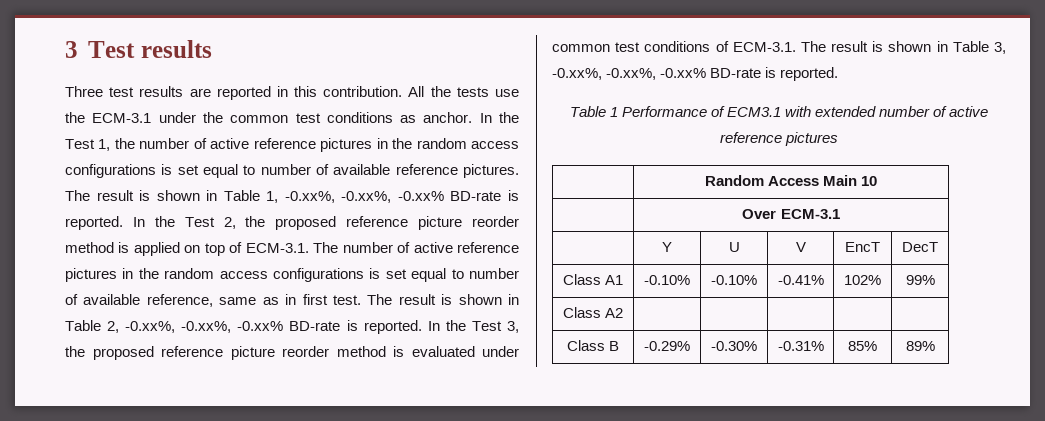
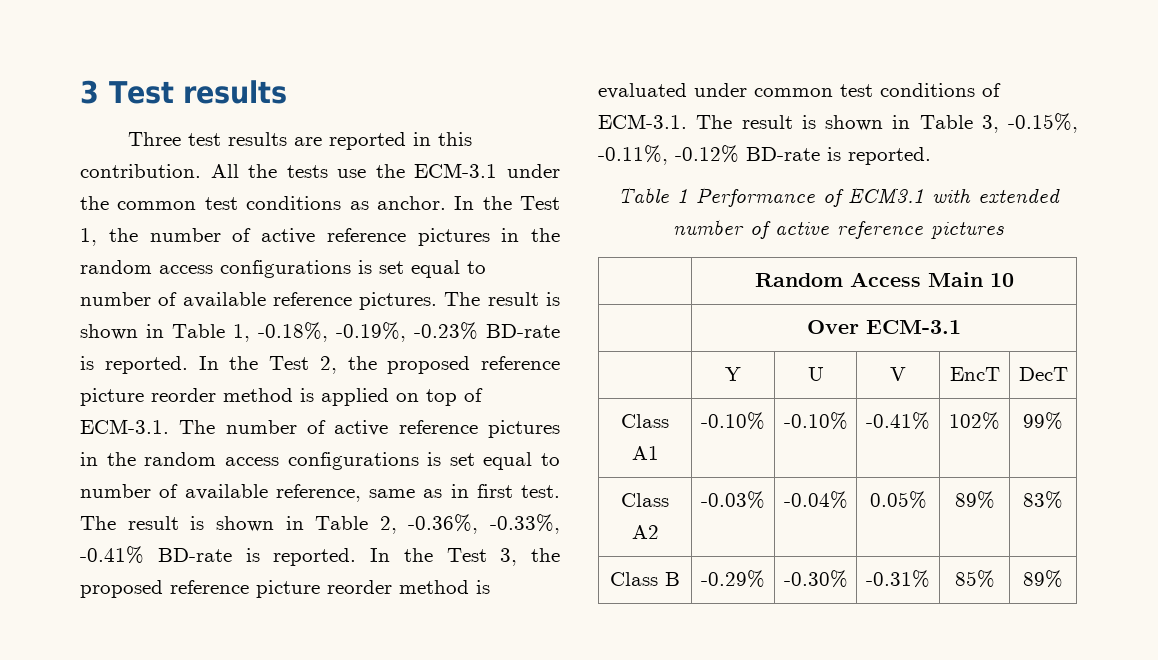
- The result is shown in Table 1, -0.xx%, -0.xx%, -0.xx% BD-rate is reported.
+ The result is shown in Table 1, -0.18%, -0.19%, -0.23% BD-rate is reported.
- The result is shown in Table 2, -0.xx%, -0.xx%, -0.xx% BD-rate is reported.
+ The result is shown in Table 2, -0.36%, -0.33%, -0.41% BD-rate is reported.
- In the Test 3, the proposed reference picture reorder method is evaluated under common test conditions of ECM-3.1. The result is shown in Table 3, -0.xx%, -0.xx%, -0.xx% BD-rate is reported.
+ In the Test 3, the proposed reference picture reorder method is evaluated under common test conditions of ECM-3.1. The result is shown in Table 3, -0.15%, -0.11%, -0.12% BD-rate is reported.
- Class A2 | | | | |
+ Class A2 | -0.03% | -0.04% | 0.05% | 89% | 83%

